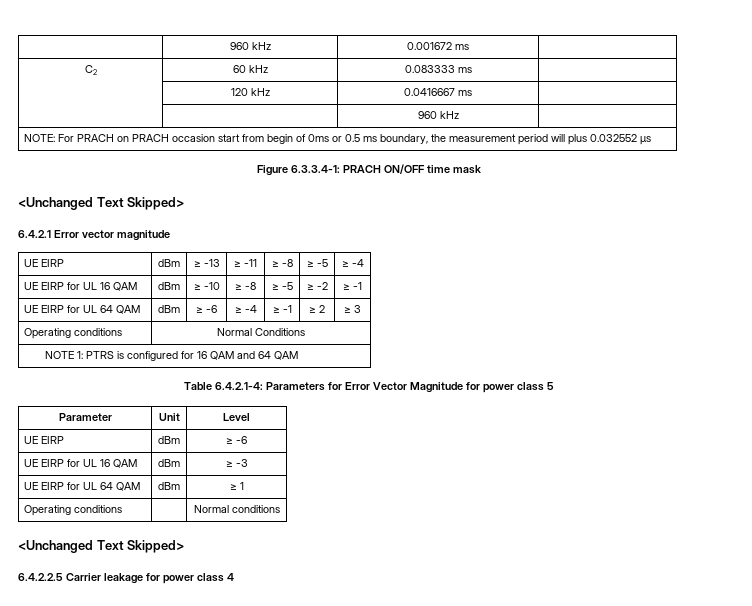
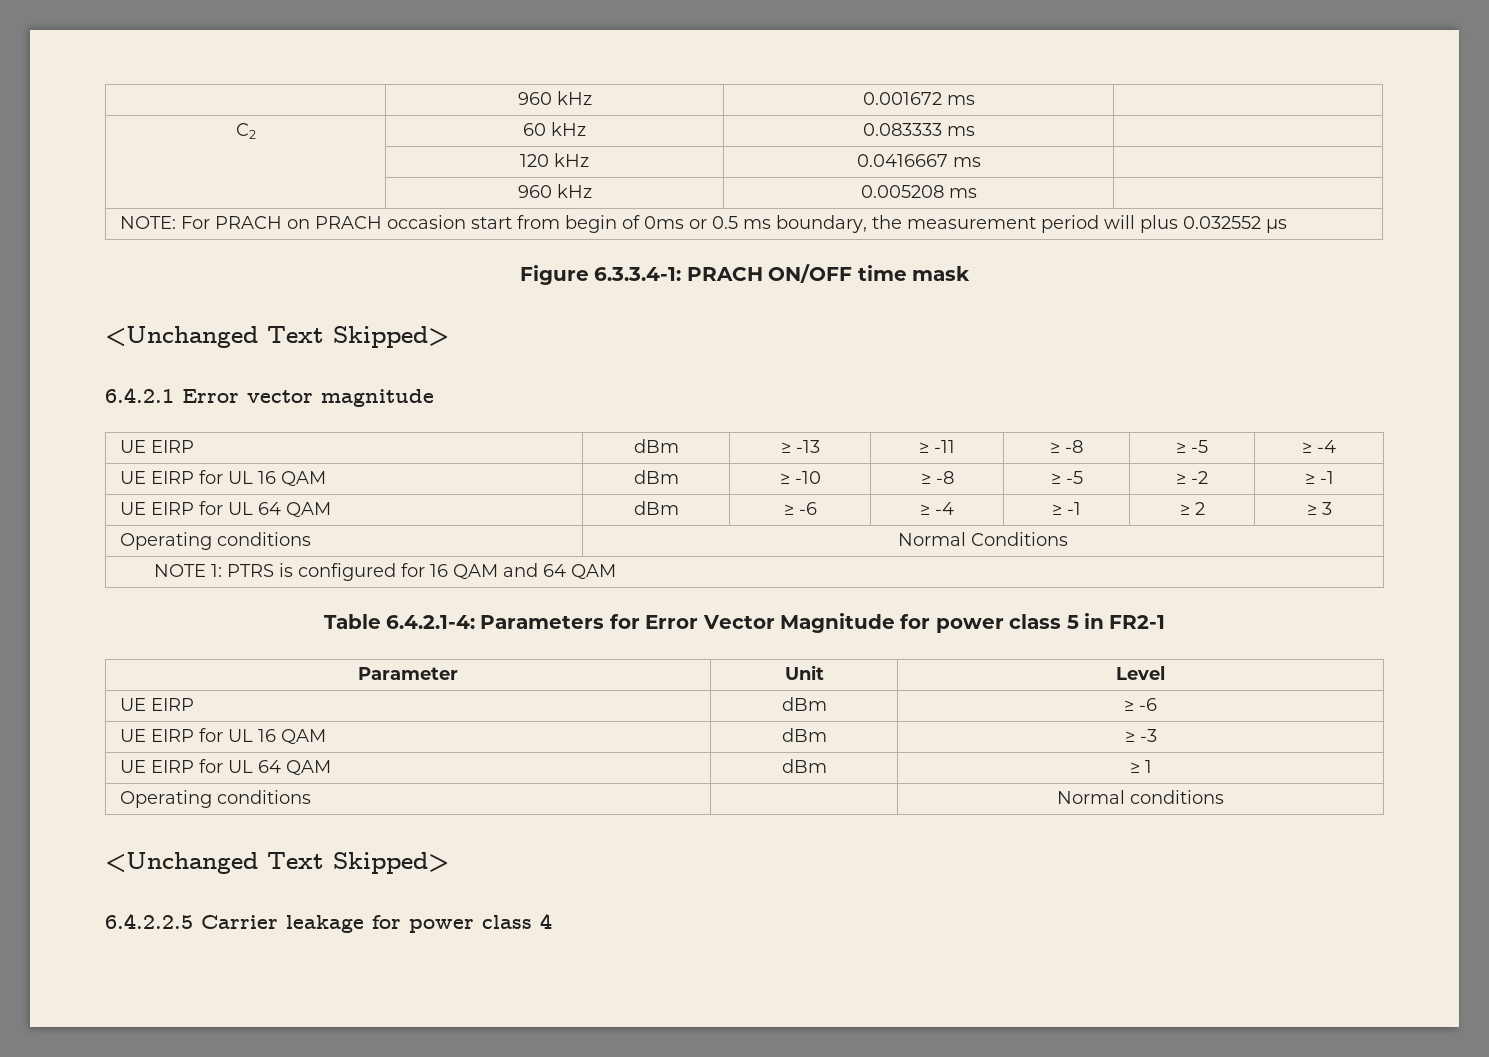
- | | 960 kHz |
+ | 960 kHz | 0.005208 ms |
- Table 6.4.2.1-4: Parameters for Error Vector Magnitude for power class 5
+ Table 6.4.2.1-4: Parameters for Error Vector Magnitude for power class 5 in FR2-1

